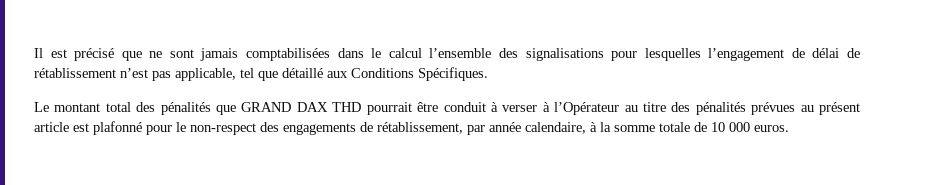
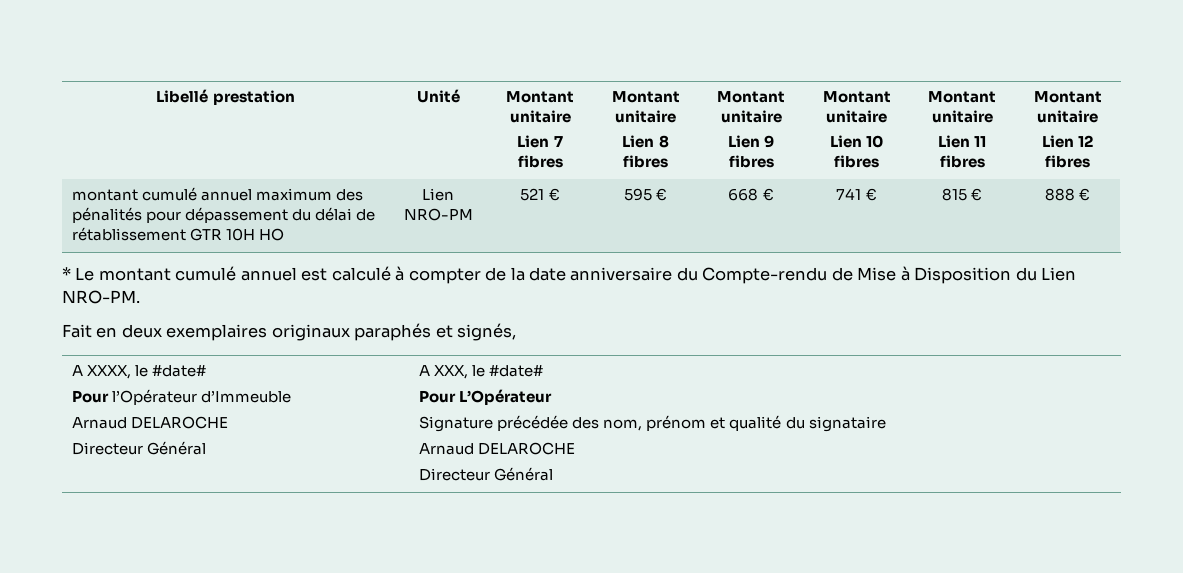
- Il est précisé que ne sont jamais comptabilisées dans le calcul l’ensemble des signalisations pour lesquelles l’engagement de délai de rétablissement n’est pas applicable, tel que détaillé aux Conditions Spécifiques.
- Le montant total des pénalités que GRAND DAX THD pourrait être conduit à verser à l’Opérateur au titre des pénalités prévues au présent article est plafonné pour le non-respect des engagements de rétablissement, par année calendaire, à la somme totale de 10 000 euros.
+ Libellé prestation | Unité | Montant unitaire
+ Lien 7 fibres | Montant unitaire
+ Lien 8 fibres | Montant unitaire
+ Lien 9 fibres | Montant unitaire
+ Lien 10 fibres | Montant unitaire
+ Lien 11 fibres | Montant unitaire
+ Lien 12 fibres
+ montant cumulé annuel maximum des pénalités pour dépassement du délai de rétablissement GTR 10H HO | Lien NRO-PM | 521 € | 595 € | 668 € | 741 € | 815 € | 888 €
+ * Le montant cumulé annuel est calculé à compter de la date anniversaire du Compte-rendu de Mise à Disposition du Lien NRO-PM.
+ Fait en deux exemplaires originaux paraphés et signés,
+ A XXXX, le #date#
+ Pour l’Opérateur d’Immeuble
+ Arnaud DELAROCHE
+ Directeur Général | A XXX, le #date#
+ Pour L’Opérateur
+ Signature précédée des nom, prénom et qualité du signataire
+ Arnaud DELAROCHE
+ Directeur Général

